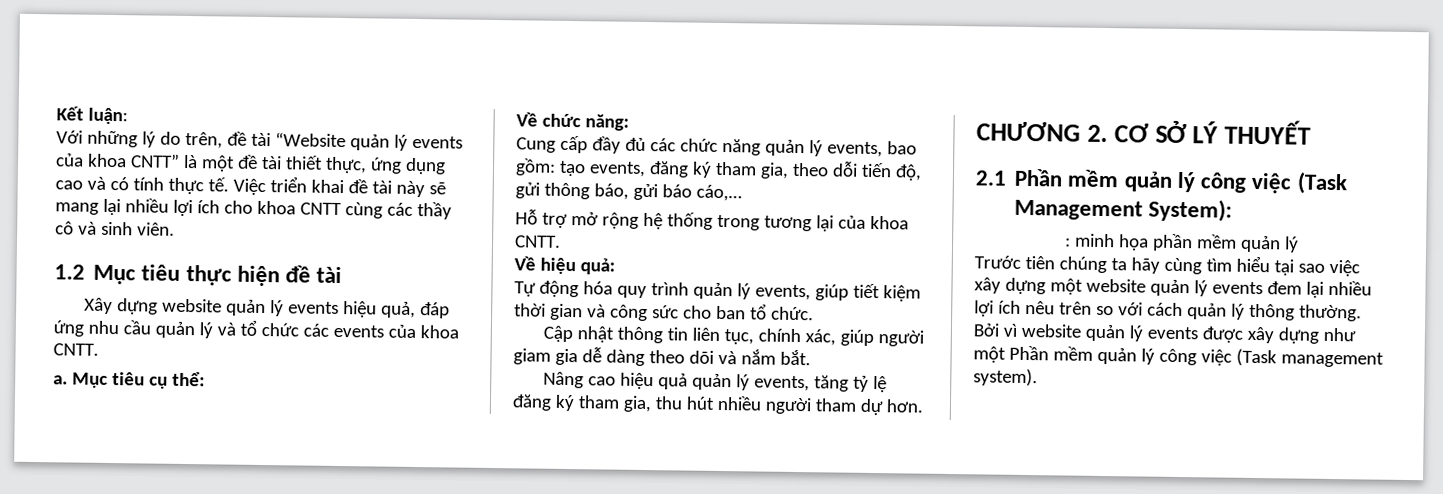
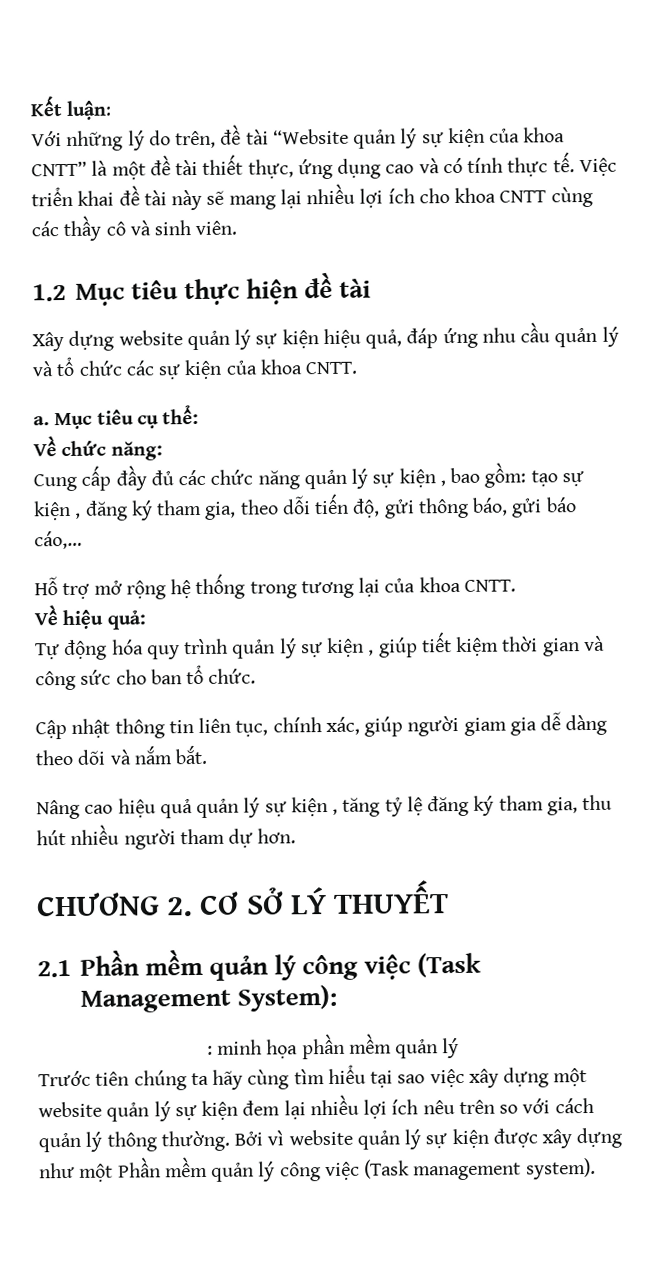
- Với những lý do trên, đề tài “Website quản lý events của khoa CNTT” là một đề tài thiết thực, ứng dụng cao và có tính thực tế.
+ Với những lý do trên, đề tài “Website quản lý sự kiện của khoa CNTT” là một đề tài thiết thực, ứng dụng cao và có tính thực tế.
- Xây dựng website quản lý events hiệu quả, đáp ứng nhu cầu quản lý và tổ chức các events của khoa CNTT.
+ Xây dựng website quản lý sự kiện hiệu quả, đáp ứng nhu cầu quản lý và tổ chức các sự kiện của khoa CNTT.
- Cung cấp đầy đủ các chức năng quản lý events, bao gồm: tạo events, đăng ký tham gia, theo dỗi tiến độ, gửi thông báo, gửi báo cáo,…
+ Cung cấp đầy đủ các chức năng quản lý sự kiện , bao gồm: tạo sự kiện , đăng ký tham gia, theo dỗi tiến độ, gửi thông báo, gửi báo cáo,…
- Tự động hóa quy trình quản lý events, giúp tiết kiệm thời gian và công sức cho ban tổ chức.
+ Tự động hóa quy trình quản lý sự kiện , giúp tiết kiệm thời gian và công sức cho ban tổ chức.
- Nâng cao hiệu quả quản lý events, tăng tỷ lệ đăng ký tham gia, thu hút nhiều người tham dự hơn.
+ Nâng cao hiệu quả quản lý sự kiện , tăng tỷ lệ đăng ký tham gia, thu hút nhiều người tham dự hơn.
- Trước tiên chúng ta hãy cùng tìm hiểu tại sao việc xây dựng một website quản lý events đem lại nhiều lợi ích nêu trên so với cách quản lý thông thường.
+ Trước tiên chúng ta hãy cùng tìm hiểu tại sao việc xây dựng một website quản lý sự kiện đem lại nhiều lợi ích nêu trên so với cách quản lý thông thường.
- Bởi vì website quản lý events được xây dựng như một Phần mềm quản lý công việc (Task management system).
+ Bởi vì website quản lý sự kiện được xây dựng như một Phần mềm quản lý công việc (Task management system).

